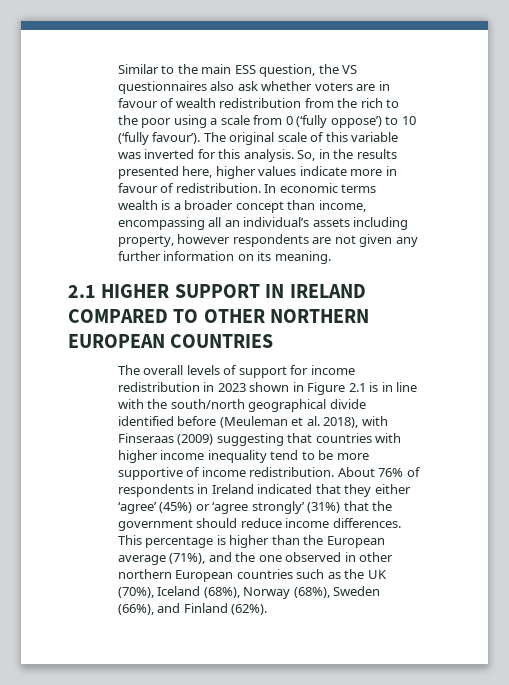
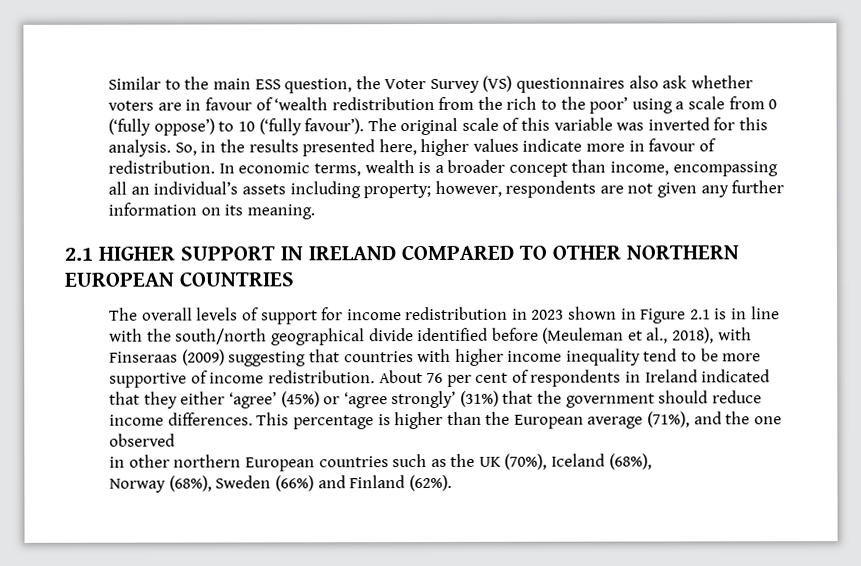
- Similar to the main ESS question, the VS questionnaires also ask whether voters are in favour of wealth redistribution from the rich to the poor using a scale from 0 (‘fully oppose’) to 10 (‘fully favour’).
+ Similar to the main ESS question, the Voter Survey (VS) questionnaires also ask whether voters are in favour of ‘wealth redistribution from the rich to the poor’ using a scale from 0 (‘fully oppose’) to 10 (‘fully favour’).
- In economic terms wealth is a broader concept than income, encompassing all an individual’s assets including property, however respondents are not given any further information on its meaning.
+ In economic terms, wealth is a broader concept than income, encompassing all an individual’s assets including property; however, respondents are not given any further information on its meaning.
- The overall levels of support for income redistribution in 2023 shown in Figure 2.1 is in line with the south/north geographical divide identified before (Meuleman et al. 2018), with Finseraas (2009) suggesting that countries with higher income inequality tend to be more supportive of income redistribution.
+ The overall levels of support for income redistribution in 2023 shown in Figure 2.1 is in line with the south/north geographical divide identified before (Meuleman et al., 2018), with Finseraas (2009) suggesting that countries with higher income inequality tend to be more supportive of income redistribution.
- About 76% of respondents in Ireland indicated that they either ‘agree’ (45%) or ‘agree strongly’ (31%) that the government should reduce income differences.
+ About 76 per cent of respondents in Ireland indicated that they either ‘agree’ (45%) or ‘agree strongly’ (31%) that the government should reduce income differences.
- This percentage is higher than the European average (71%), and the one observed in other northern European countries such as the UK (70%), Iceland (68%), Norway (68%), Sweden (66%), and Finland (62%).
+ This percentage is higher than the European average (71%), and the one observed
+ in other northern European countries such as the UK (70%), Iceland (68%),
+ Norway (68%), Sweden (66%) and Finland (62%).

